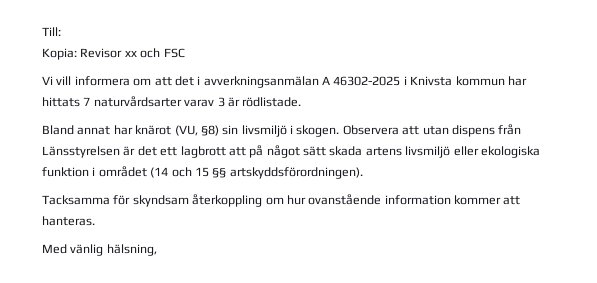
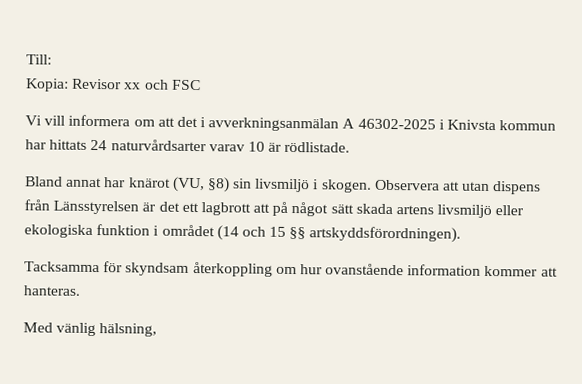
- Vi vill informera om att det i avverkningsanmälan A 46302-2025 i Knivsta kommun har hittats 7 naturvårdsarter varav 3 är rödlistade.
+ Vi vill informera om att det i avverkningsanmälan A 46302-2025 i Knivsta kommun har hittats 24 naturvårdsarter varav 10 är rödlistade.

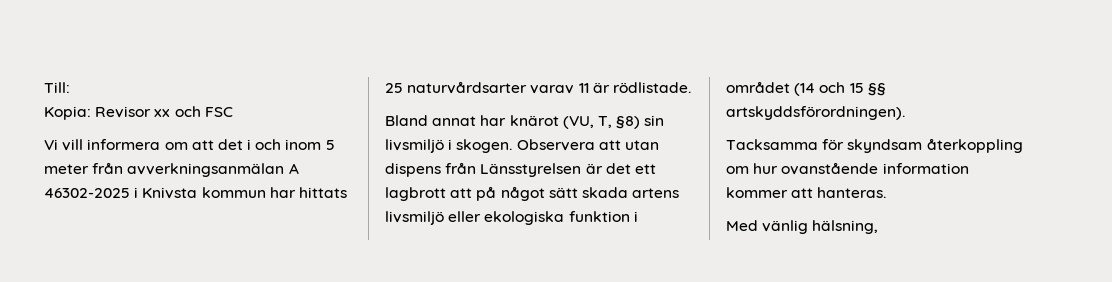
- Vi vill informera om att det i avverkningsanmälan A 46302-2025 i Knivsta kommun har hittats 24 naturvårdsarter varav 10 är rödlistade.
+ Vi vill informera om att det i och inom 5 meter från avverkningsanmälan A 46302-2025 i Knivsta kommun har hittats 25 naturvårdsarter varav 11 är rödlistade.
- Bland annat har knärot (VU, §8) sin livsmiljö i skogen.
+ Bland annat har knärot (VU, T, §8) sin livsmiljö i skogen.

